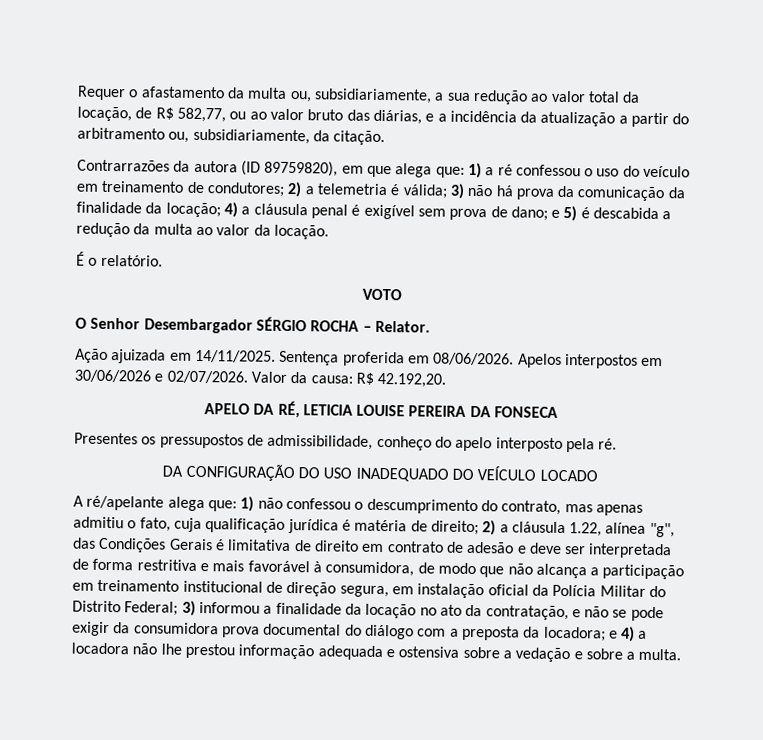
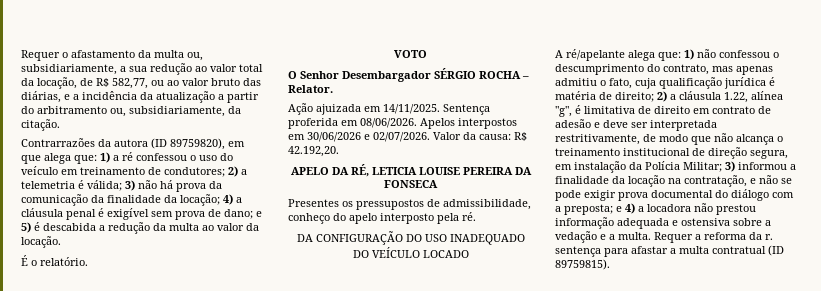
- 2) a cláusula 1.22, alínea "g", das Condições Gerais é limitativa de direito em contrato de adesão e deve ser interpretada de forma restritiva e mais favorável à consumidora, de modo que não alcança a participação em treinamento institucional de direção segura, em instalação oficial da Polícia Militar do Distrito Federal;
+ 2) a cláusula 1.22, alínea "g", é limitativa de direito em contrato de adesão e deve ser interpretada restritivamente, de modo que não alcança o treinamento institucional de direção segura, em instalação da Polícia Militar;
- 3) informou a finalidade da locação no ato da contratação, e não se pode exigir da consumidora prova documental do diálogo com a preposta da locadora;
+ 3) informou a finalidade da locação na contratação, e não se pode exigir prova documental do diálogo com a preposta;
- e 4) a locadora não lhe prestou informação adequada e ostensiva sobre a vedação e sobre a multa.
+ e 4) a locadora não prestou informação adequada e ostensiva sobre a vedação e a multa.
+ Requer a reforma da r. sentença para afastar a multa contratual (ID 89759815).

